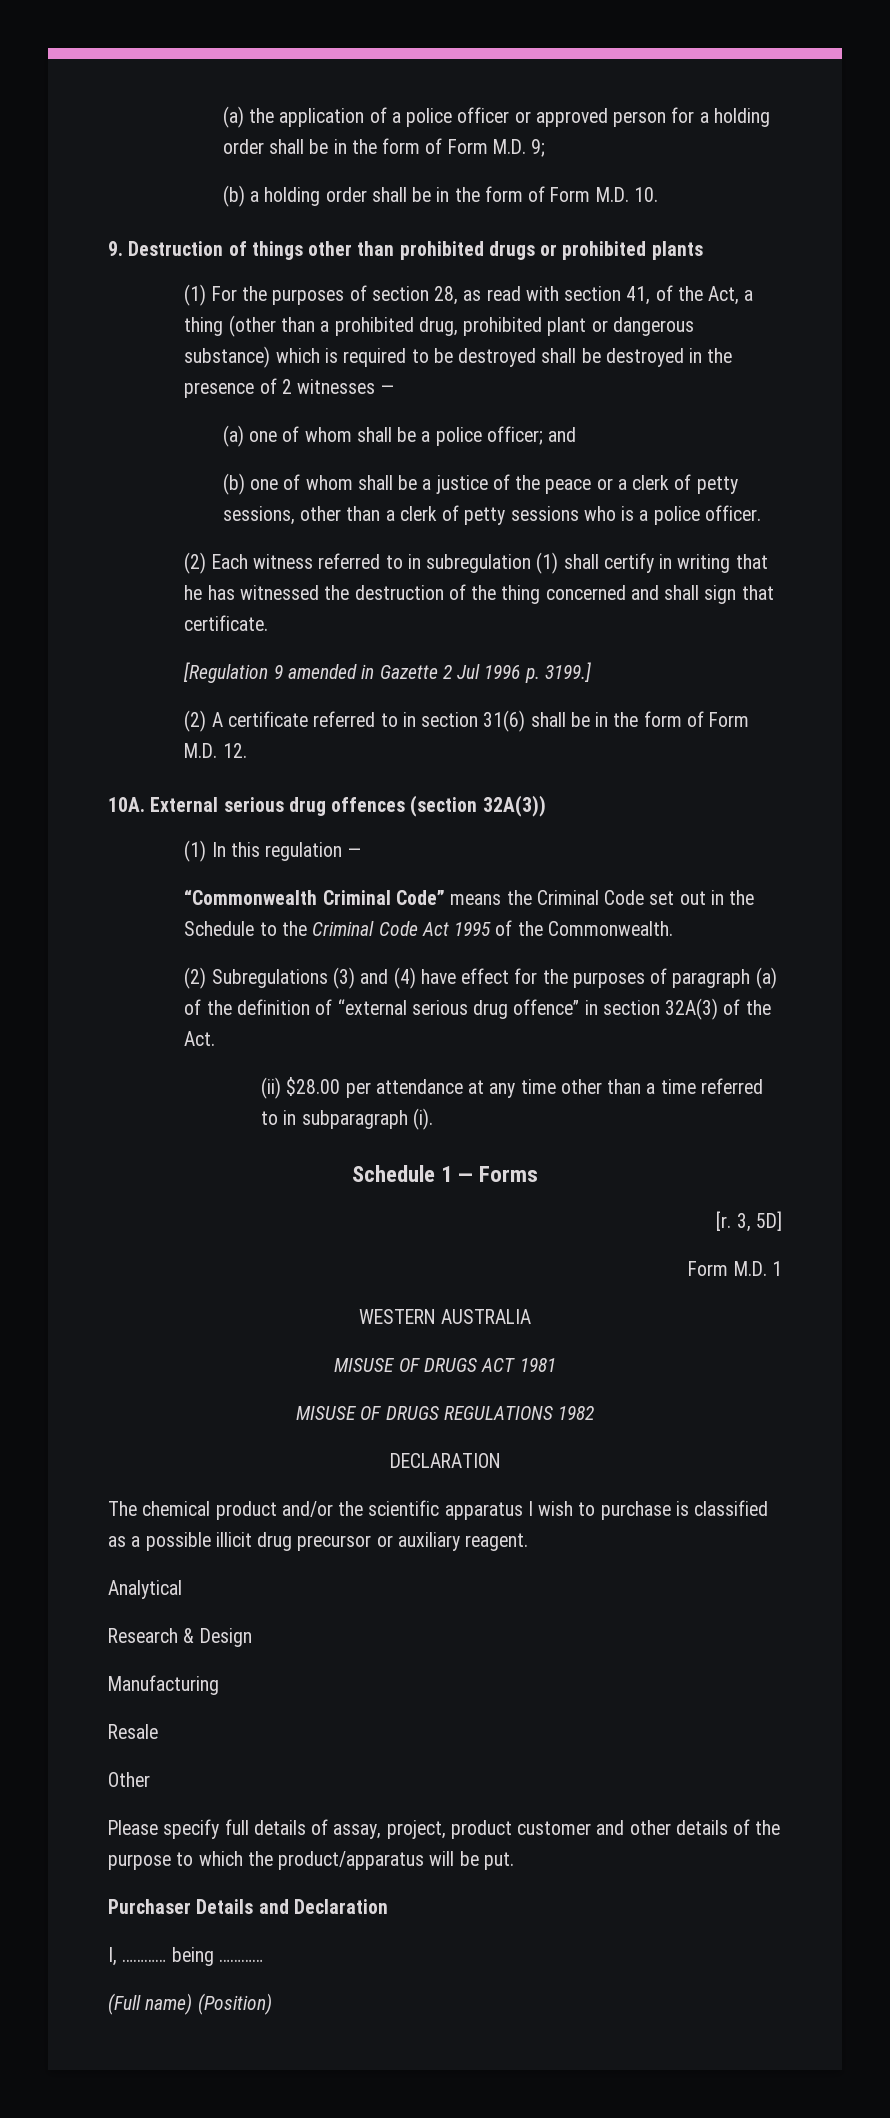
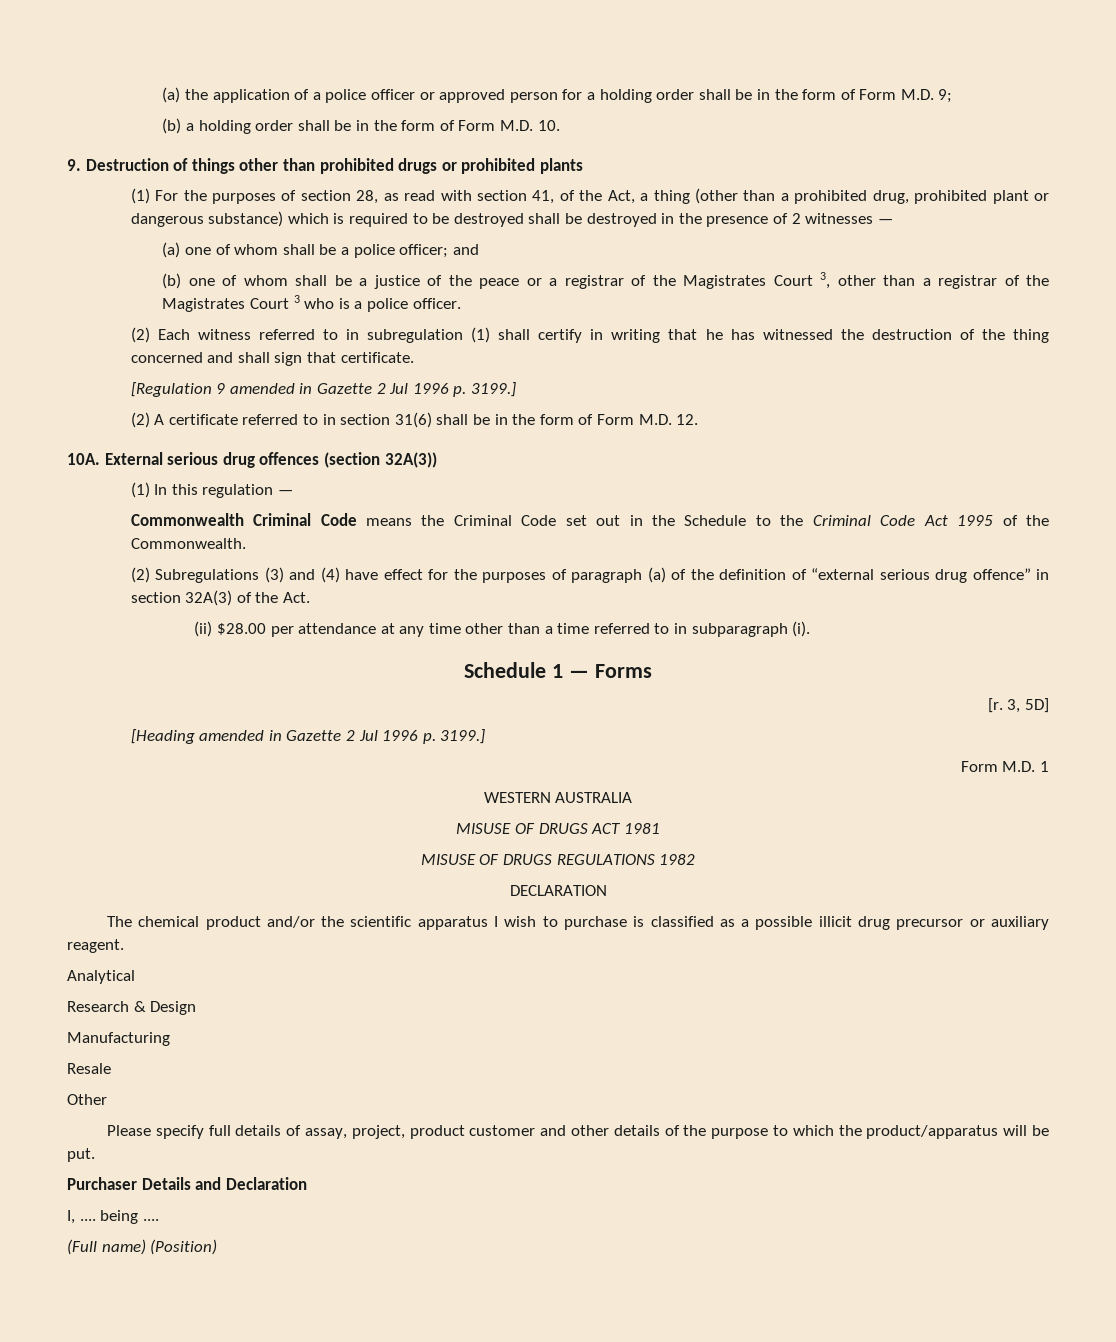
- (b) one of whom shall be a justice of the peace or a clerk of petty sessions, other than a clerk of petty sessions who is a police officer.
+ (b) one of whom shall be a justice of the peace or a registrar of the Magistrates Court 3, other than a registrar of the Magistrates Court 3 who is a police officer.
- “Commonwealth Criminal Code” means the Criminal Code set out in the Schedule to the Criminal Code Act 1995 of the Commonwealth.
+ Commonwealth Criminal Code means the Criminal Code set out in the Schedule to the Criminal Code Act 1995 of the Commonwealth.
+ [Heading amended in Gazette 2 Jul 1996 p. 3199.]
- I, ………… being …………
+ I, .... being ....

